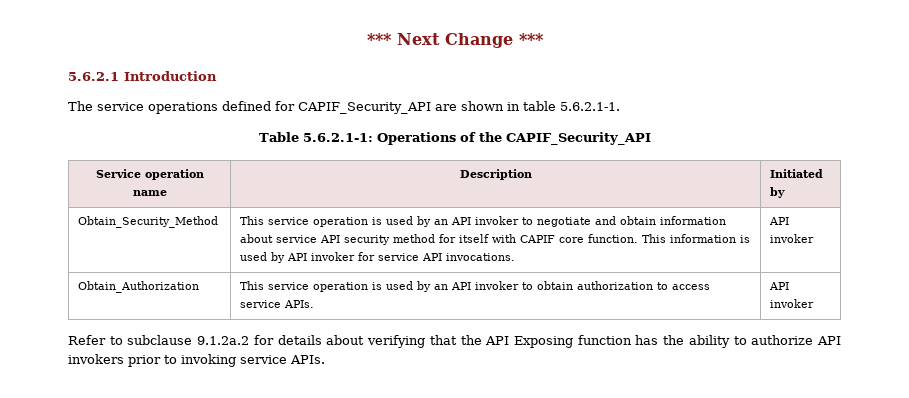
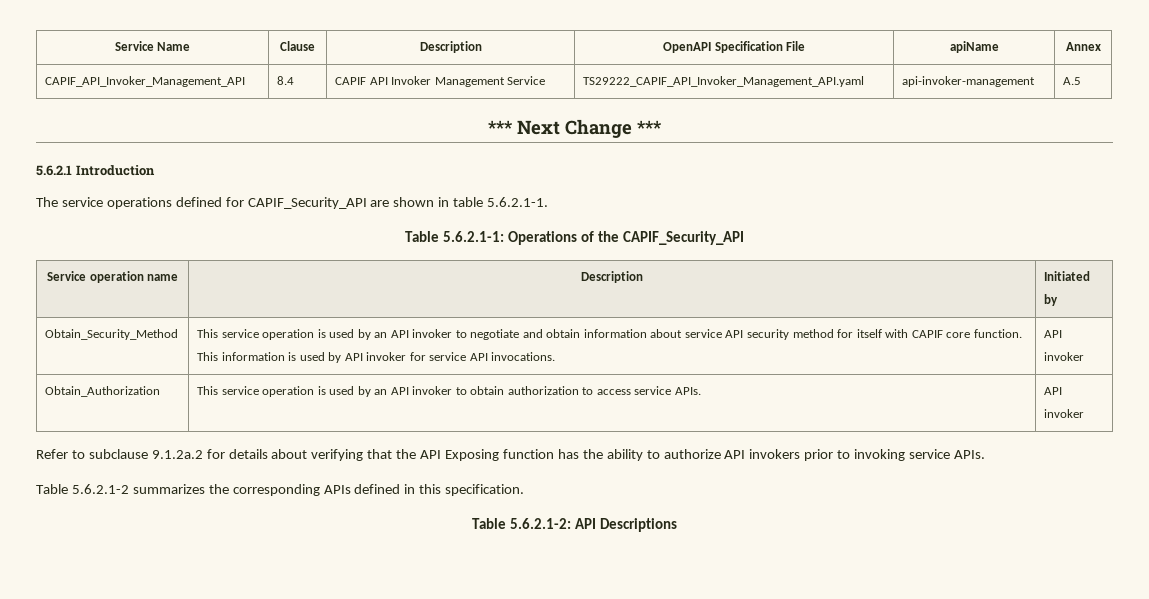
+ Service Name | Clause | Description | OpenAPI Specification File | apiName | Annex
+ CAPIF_API_Invoker_Management_API | 8.4 | CAPIF API Invoker Management Service | TS29222_CAPIF_API_Invoker_Management_API.yaml | api-invoker-management | A.5
+ Table 5.6.2.1-2 summarizes the corresponding APIs defined in this specification.
+ Table 5.6.2.1-2: API Descriptions

